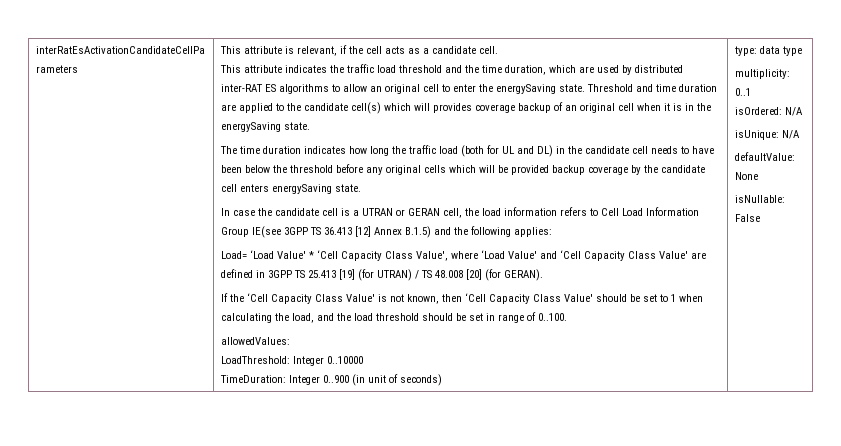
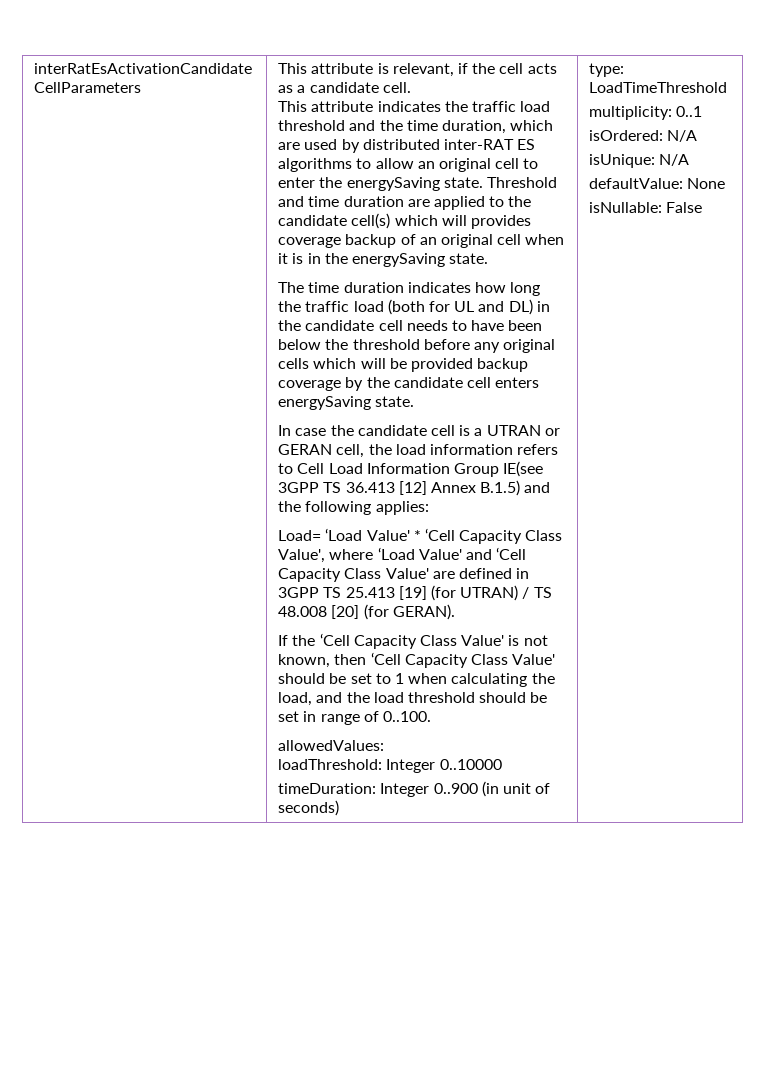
- LoadThreshold: Integer 0..10000
+ loadThreshold: Integer 0..10000
- TimeDuration: Integer 0..900 (in unit of seconds)
+ timeDuration: Integer 0..900 (in unit of seconds)
- type: data type
+ type: LoadTimeThreshold

